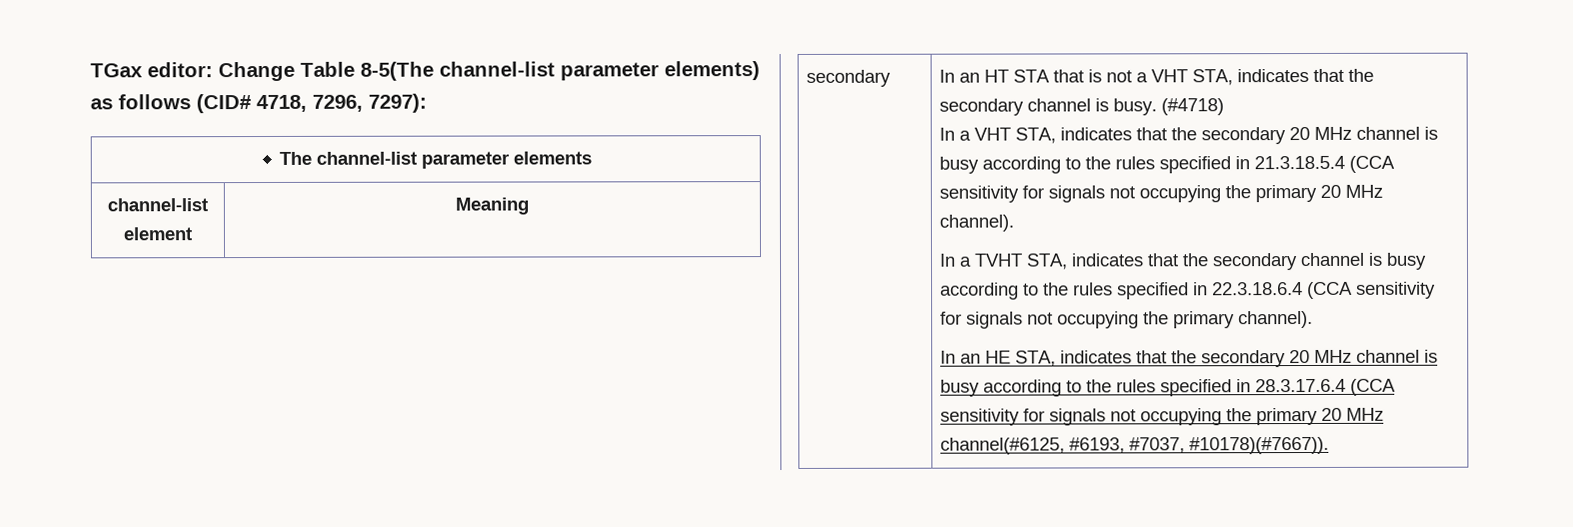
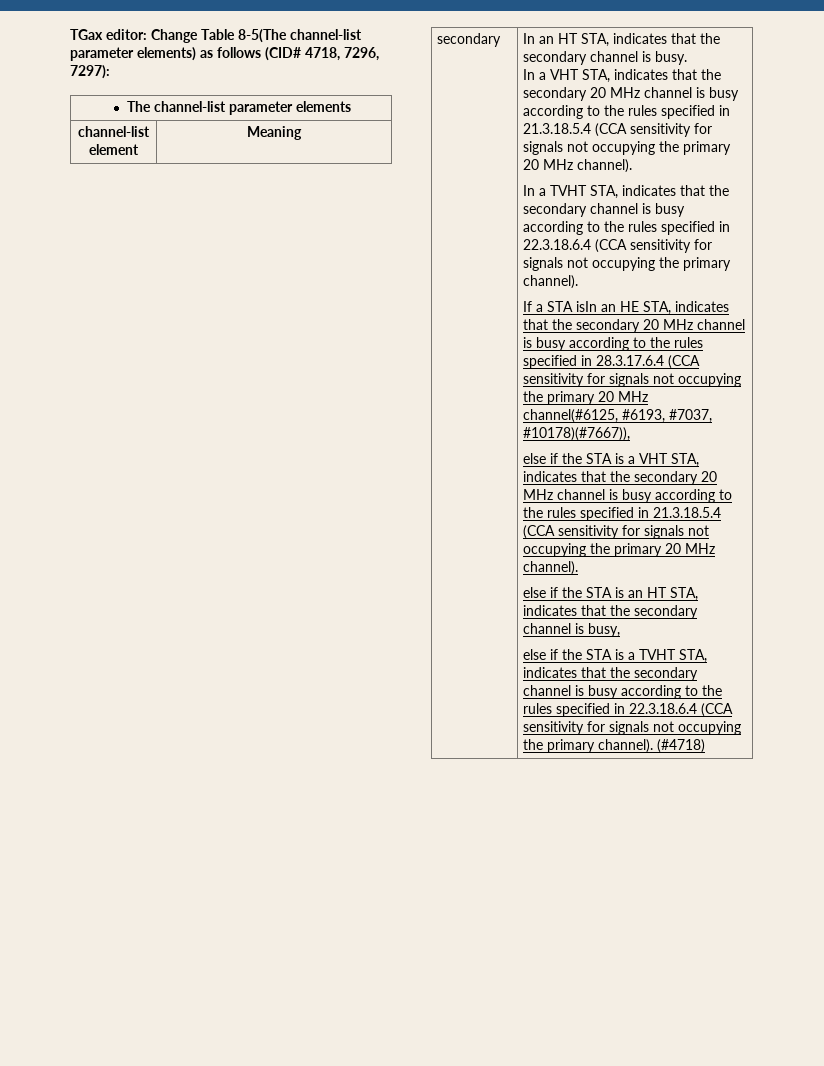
- In an HT STA that is not a VHT STA, indicates that the secondary channel is busy. (#4718)
+ In an HT STA, indicates that the secondary channel is busy.
- In an HE STA, indicates that the secondary 20 MHz channel is busy according to the rules specified in 28.3.17.6.4 (CCA sensitivity for signals not occupying the primary 20 MHz channel(#6125, #6193, #7037, #10178)(#7667)).
+ If a STA isIn an HE STA, indicates that the secondary 20 MHz channel is busy according to the rules specified in 28.3.17.6.4 (CCA sensitivity for signals not occupying the primary 20 MHz channel(#6125, #6193, #7037, #10178)(#7667)),
+ else if the STA is a VHT STA, indicates that the secondary 20 MHz channel is busy according to the rules specified in 21.3.18.5.4 (CCA sensitivity for signals not occupying the primary 20 MHz channel).
+ else if the STA is an HT STA, indicates that the secondary channel is busy,
+ else if the STA is a TVHT STA, indicates that the secondary channel is busy according to the rules specified in 22.3.18.6.4 (CCA sensitivity for signals not occupying the primary channel). (#4718)

